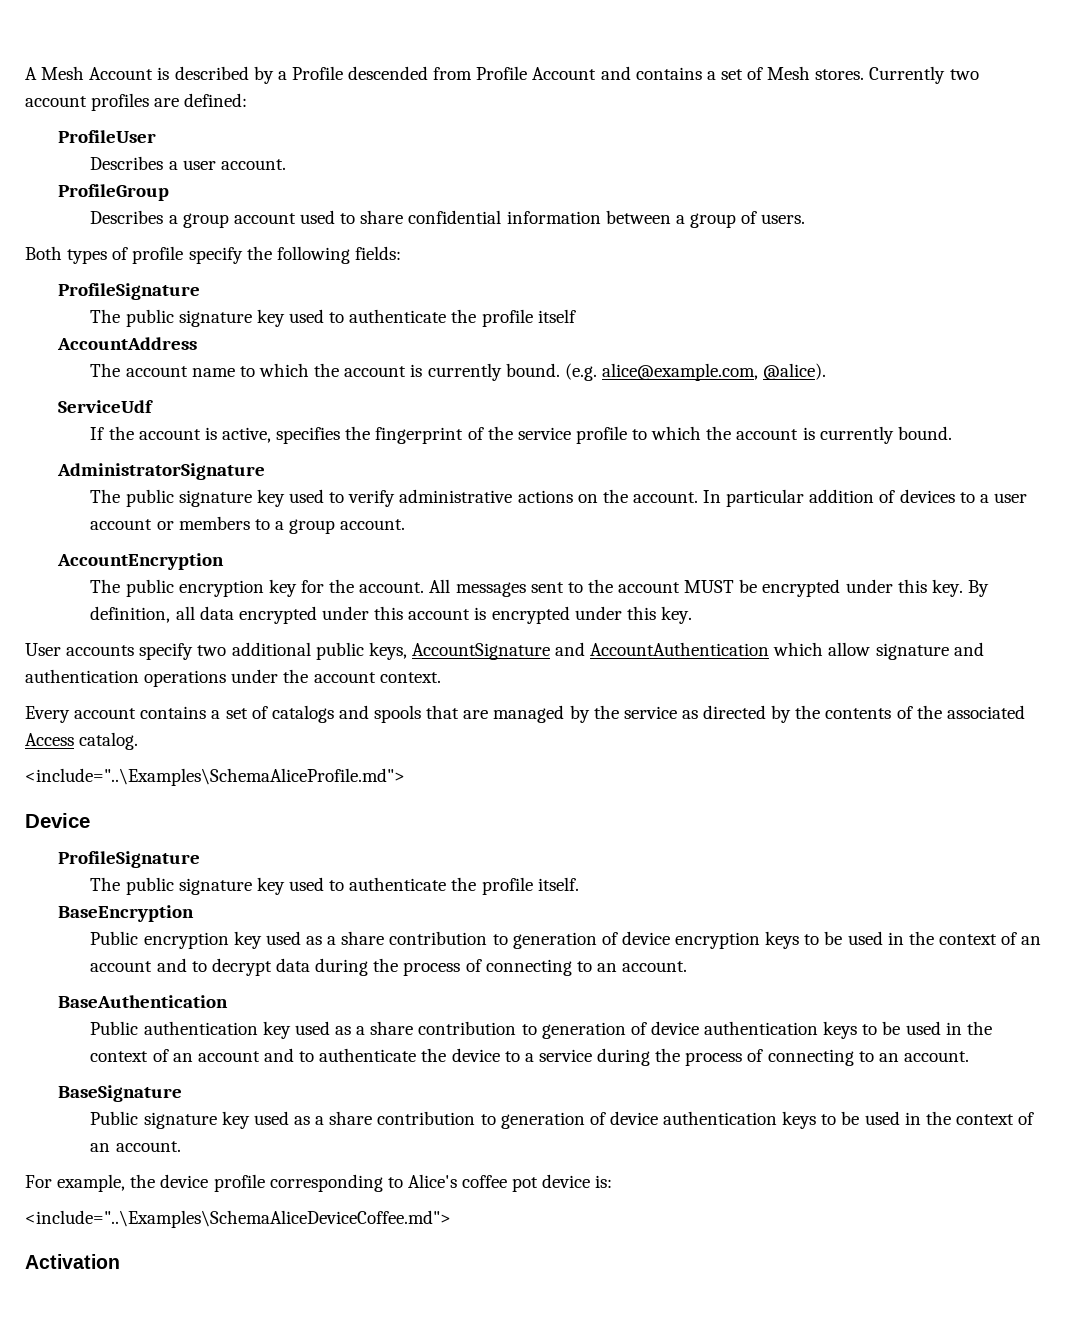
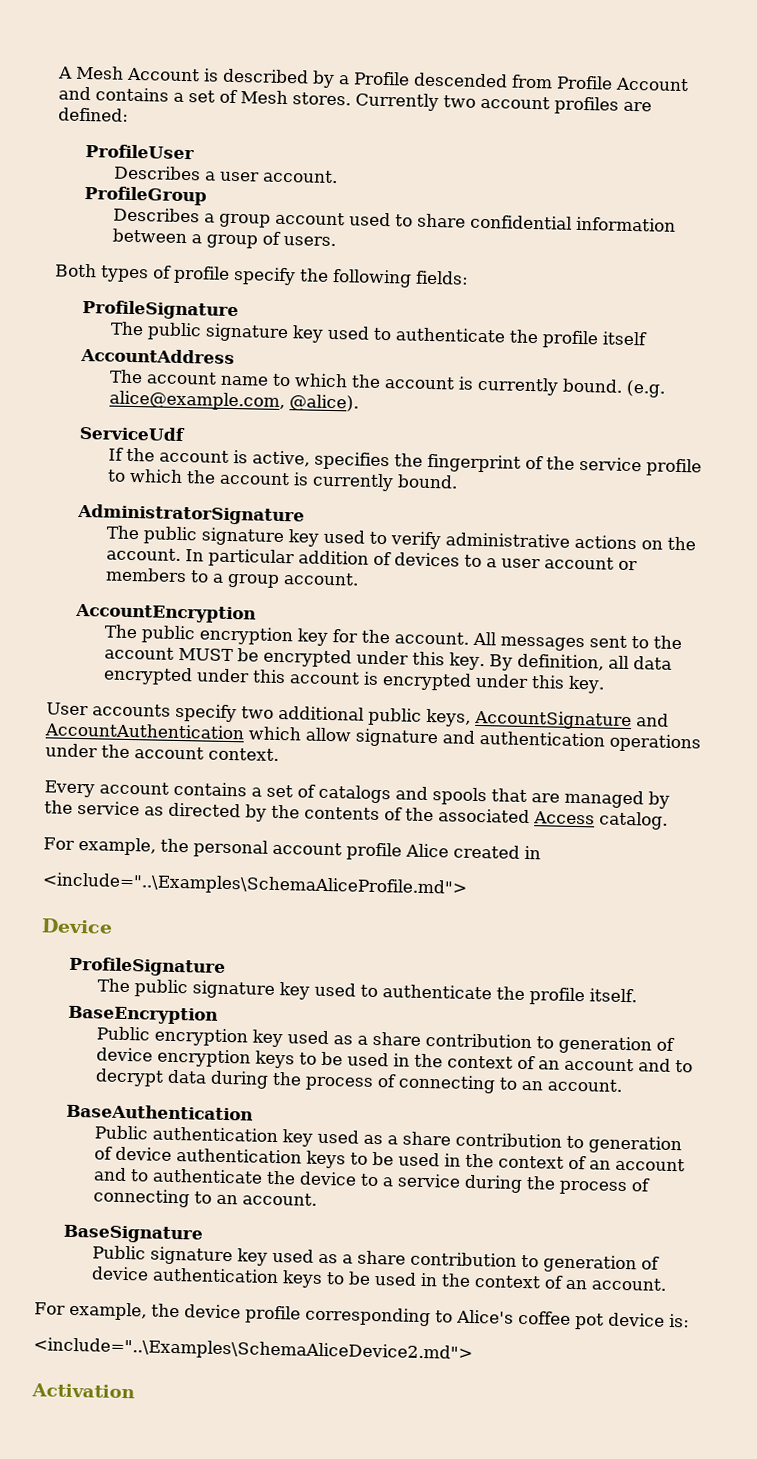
+ For example, the personal account profile Alice created in
- <include="..\Examples\SchemaAliceDeviceCoffee.md">
+ <include="..\Examples\SchemaAliceDevice2.md">

